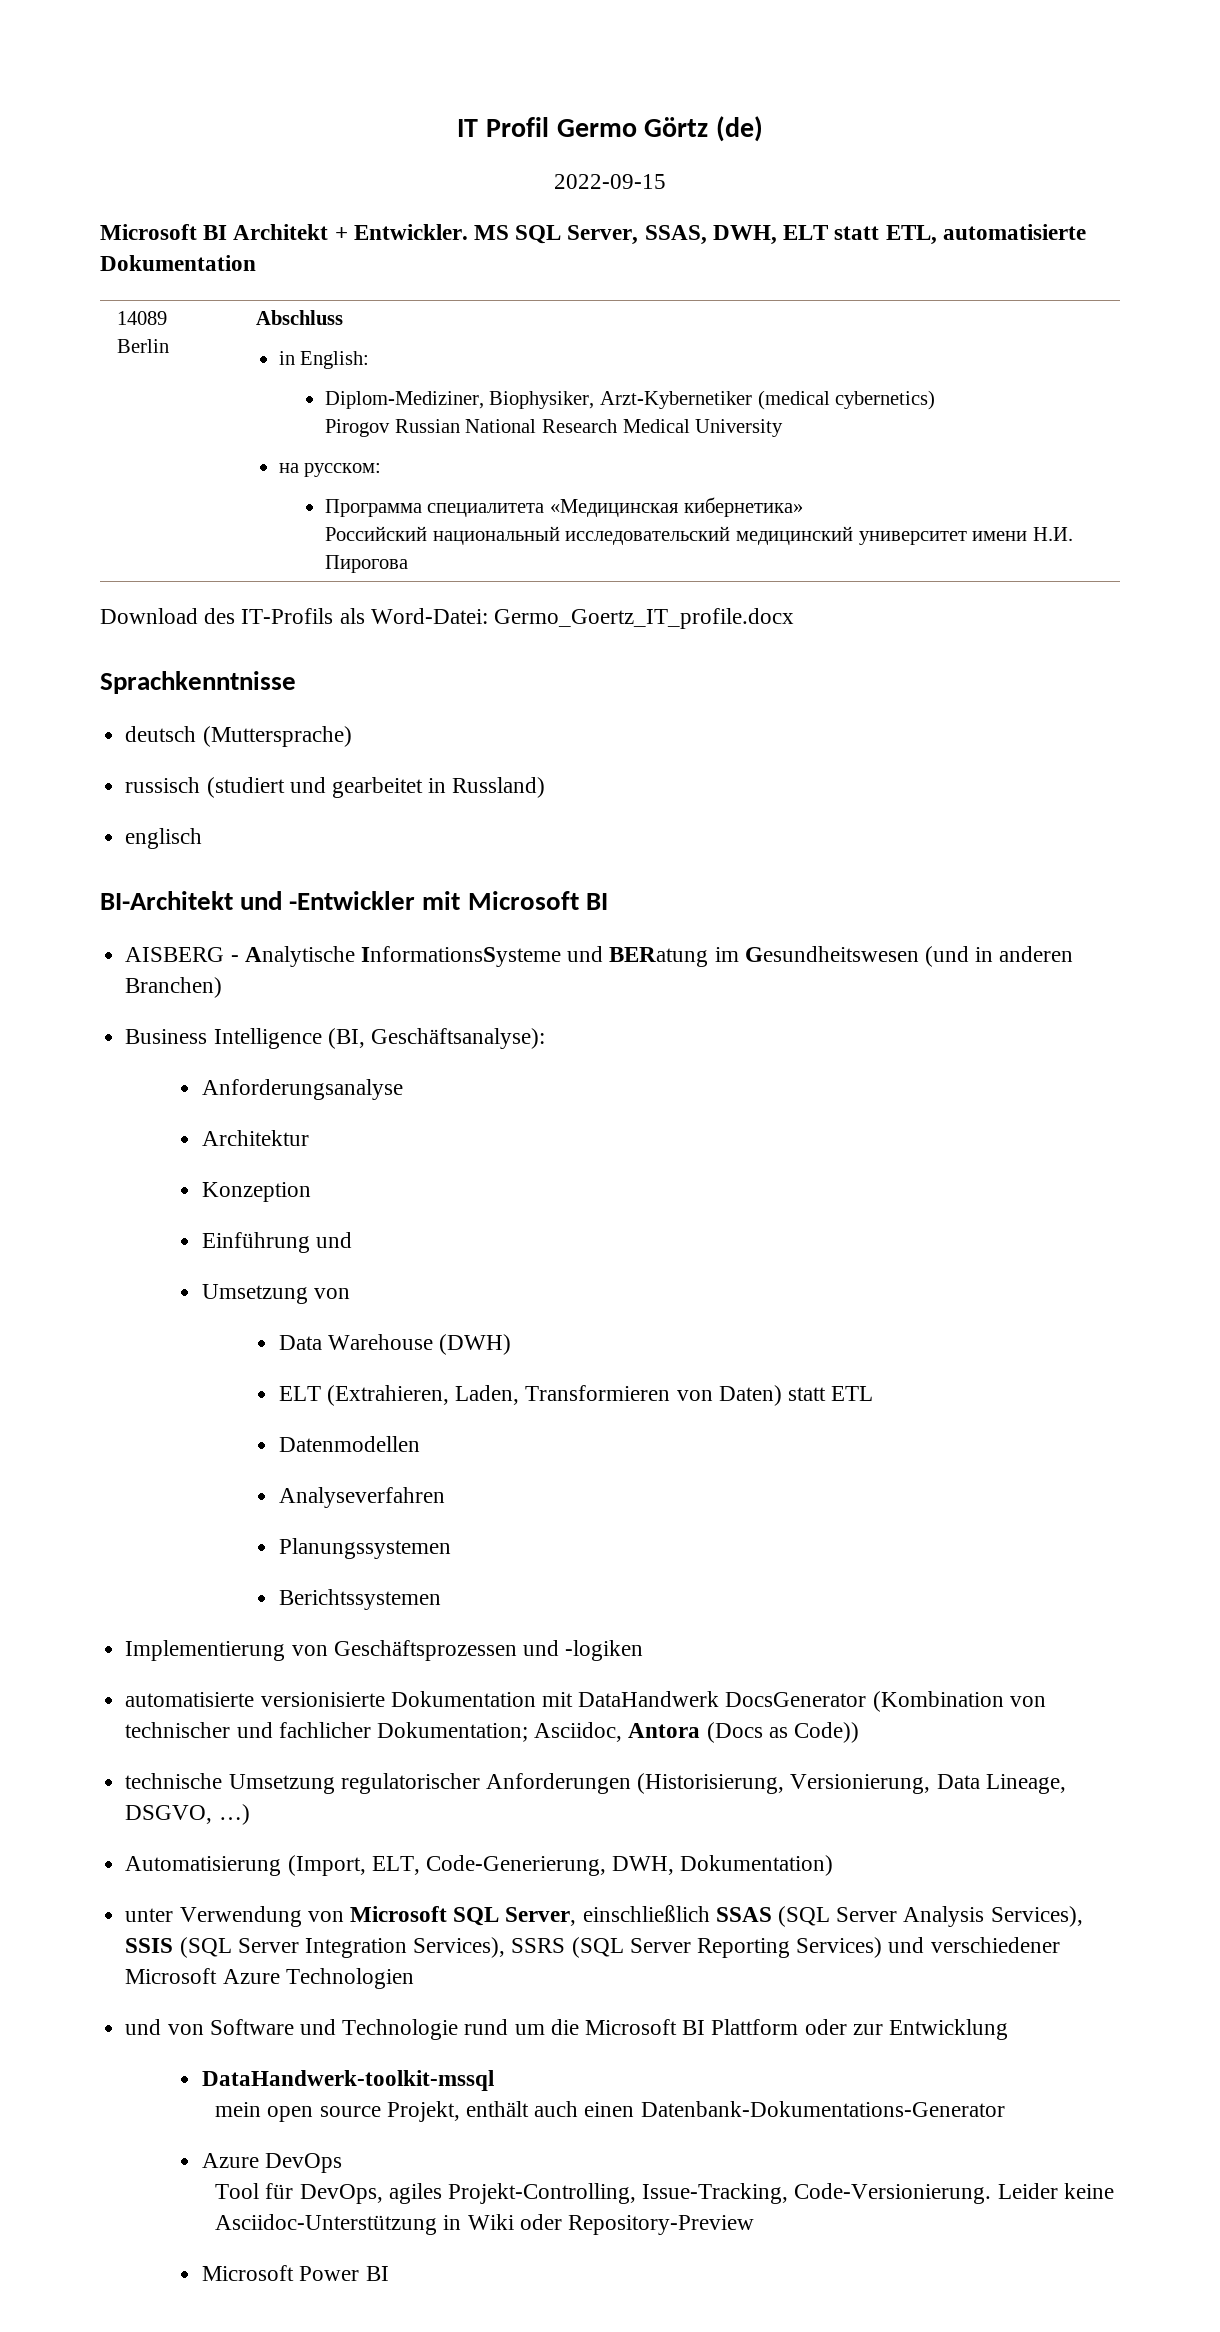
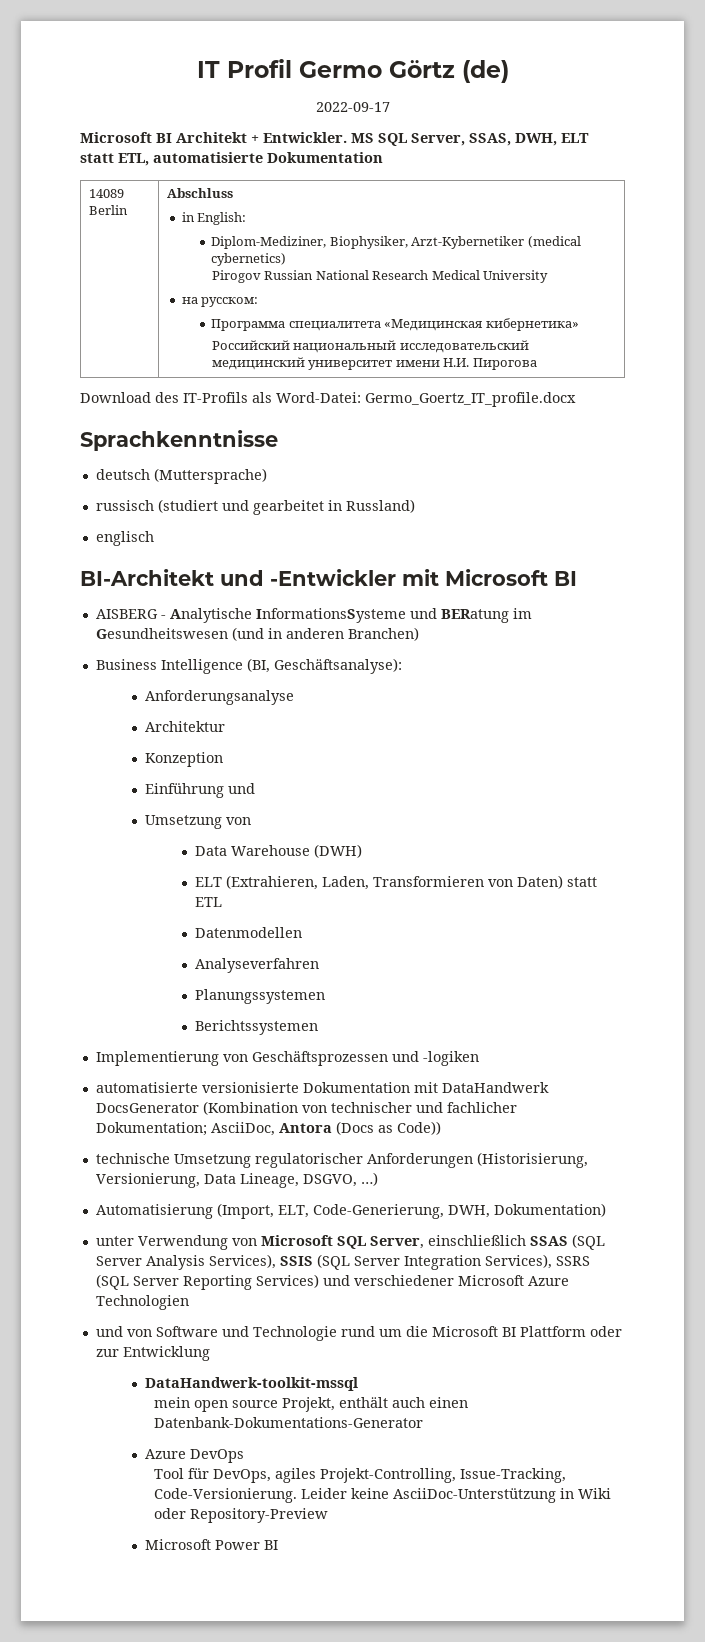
- 2022-09-15
+ 2022-09-17
- automatisierte versionisierte Dokumentation mit DataHandwerk DocsGenerator (Kombination von technischer und fachlicher Dokumentation; Asciidoc, Antora (Docs as Code))
+ automatisierte versionisierte Dokumentation mit DataHandwerk DocsGenerator (Kombination von technischer und fachlicher Dokumentation; AsciiDoc, Antora (Docs as Code))
- Leider keine Asciidoc-Unterstützung in Wiki oder Repository-Preview
+ Leider keine AsciiDoc-Unterstützung in Wiki oder Repository-Preview

